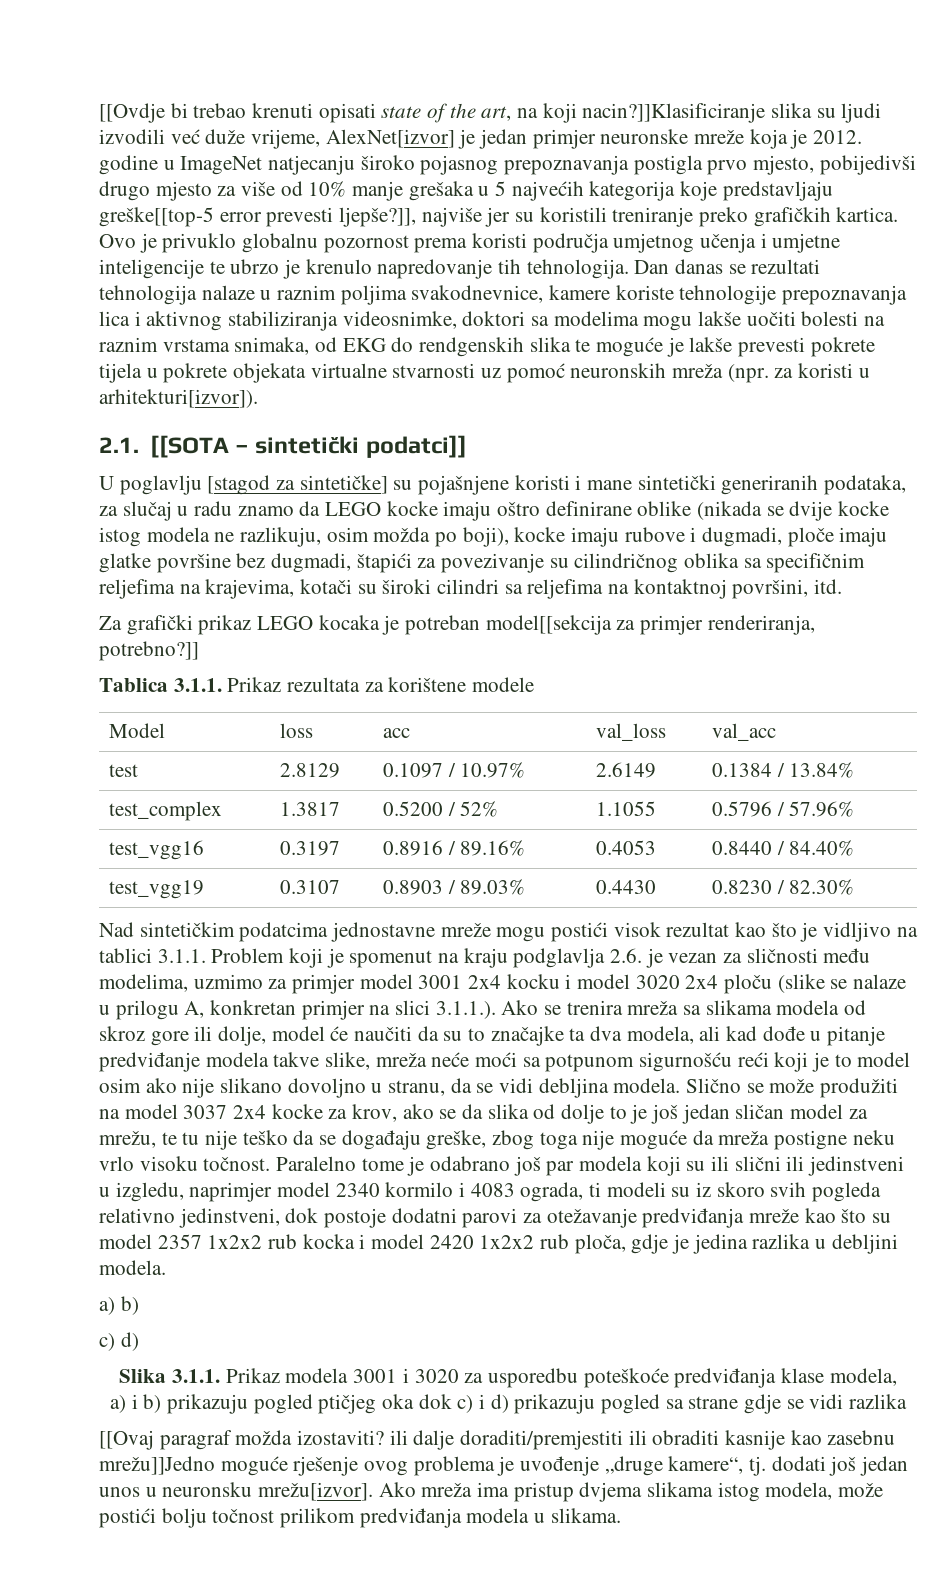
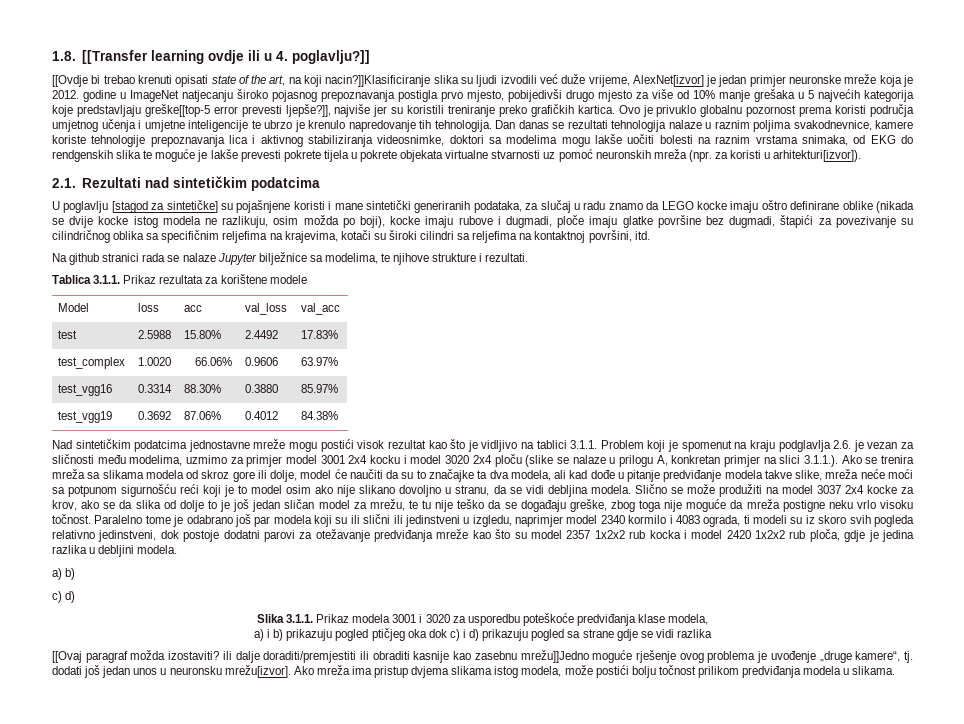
+ 1.8. [[Transfer learning ovdje ili u 4. poglavlju?]]
- 2.1. [[SOTA – sintetički podatci]]
+ 2.1. Rezultati nad sintetičkim podatcima
- Za grafički prikaz LEGO kocaka je potreban model[[sekcija za primjer renderiranja, potrebno?]]
+ Na github stranici rada se nalaze Jupyter bilježnice sa modelima, te njihove strukture i rezultati.
- test | 2.8129 | 0.1097 / 10.97% | 2.6149 | 0.1384 / 13.84%
- test_complex | 1.3817 | 0.5200 / 52% | 1.1055 | 0.5796 / 57.96%
- test_vgg16 | 0.3197 | 0.8916 / 89.16% | 0.4053 | 0.8440 / 84.40%
- test_vgg19 | 0.3107 | 0.8903 / 89.03% | 0.4430 | 0.8230 / 82.30%
+ test | 2.5988 | 15.80% | 2.4492 | 17.83%
+ test_complex | 1.0020 | 66.06% | 0.9606 | 63.97%
+ test_vgg16 | 0.3314 | 88.30% | 0.3880 | 85.97%
+ test_vgg19 | 0.3692 | 87.06% | 0.4012 | 84.38%

